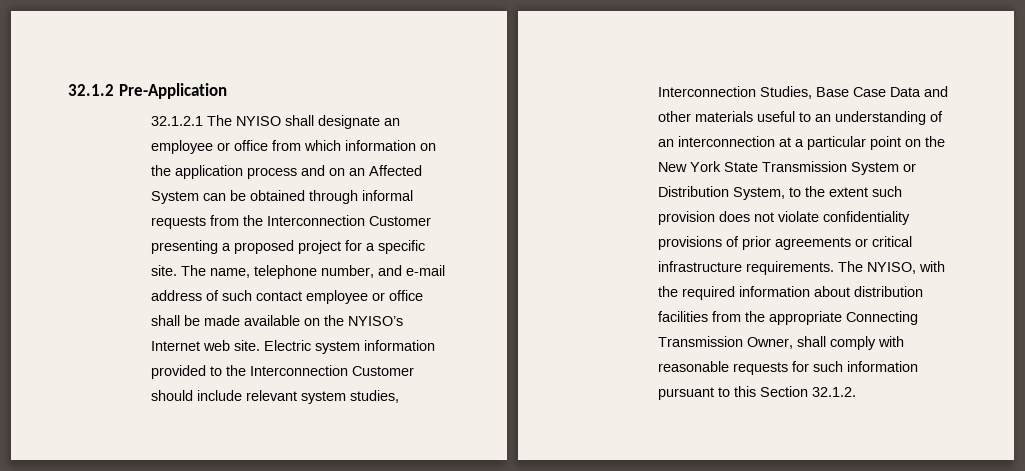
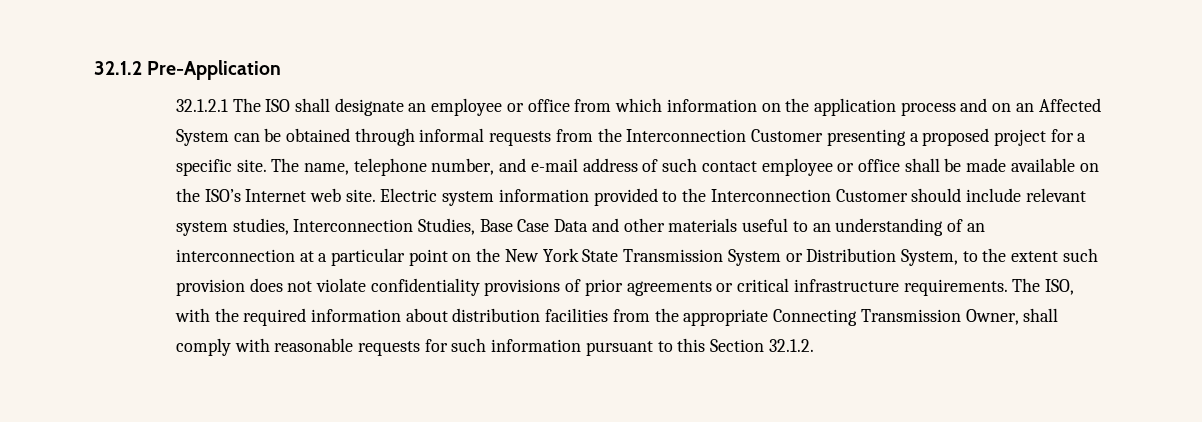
- 32.1.2.1 The NYISO shall designate an employee or office from which information on the application process and on an Affected System can be obtained through informal requests from the Interconnection Customer presenting a proposed project for a specific site.
+ 32.1.2.1 The ISO shall designate an employee or office from which information on the application process and on an Affected System can be obtained through informal requests from the Interconnection Customer presenting a proposed project for a specific site.
- The name, telephone number, and e-mail address of such contact employee or office shall be made available on the NYISO’s Internet web site.
+ The name, telephone number, and e-mail address of such contact employee or office shall be made available on the ISO’s Internet web site.
- The NYISO, with the required information about distribution facilities from the appropriate Connecting Transmission Owner, shall comply with reasonable requests for such information pursuant to this Section 32.1.2.
+ The ISO, with the required information about distribution facilities from the appropriate Connecting Transmission Owner, shall comply with reasonable requests for such information pursuant to this Section 32.1.2.

